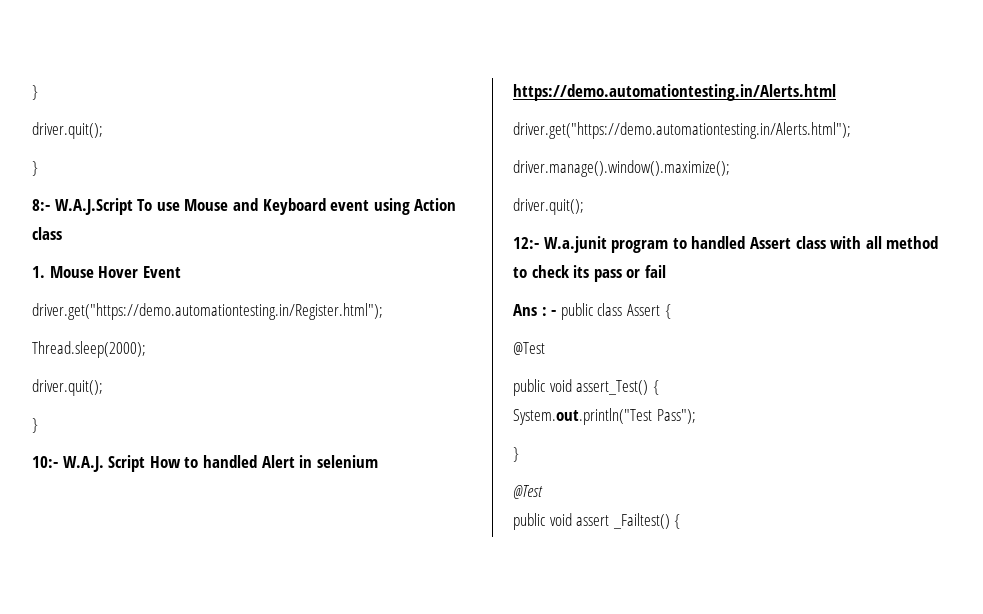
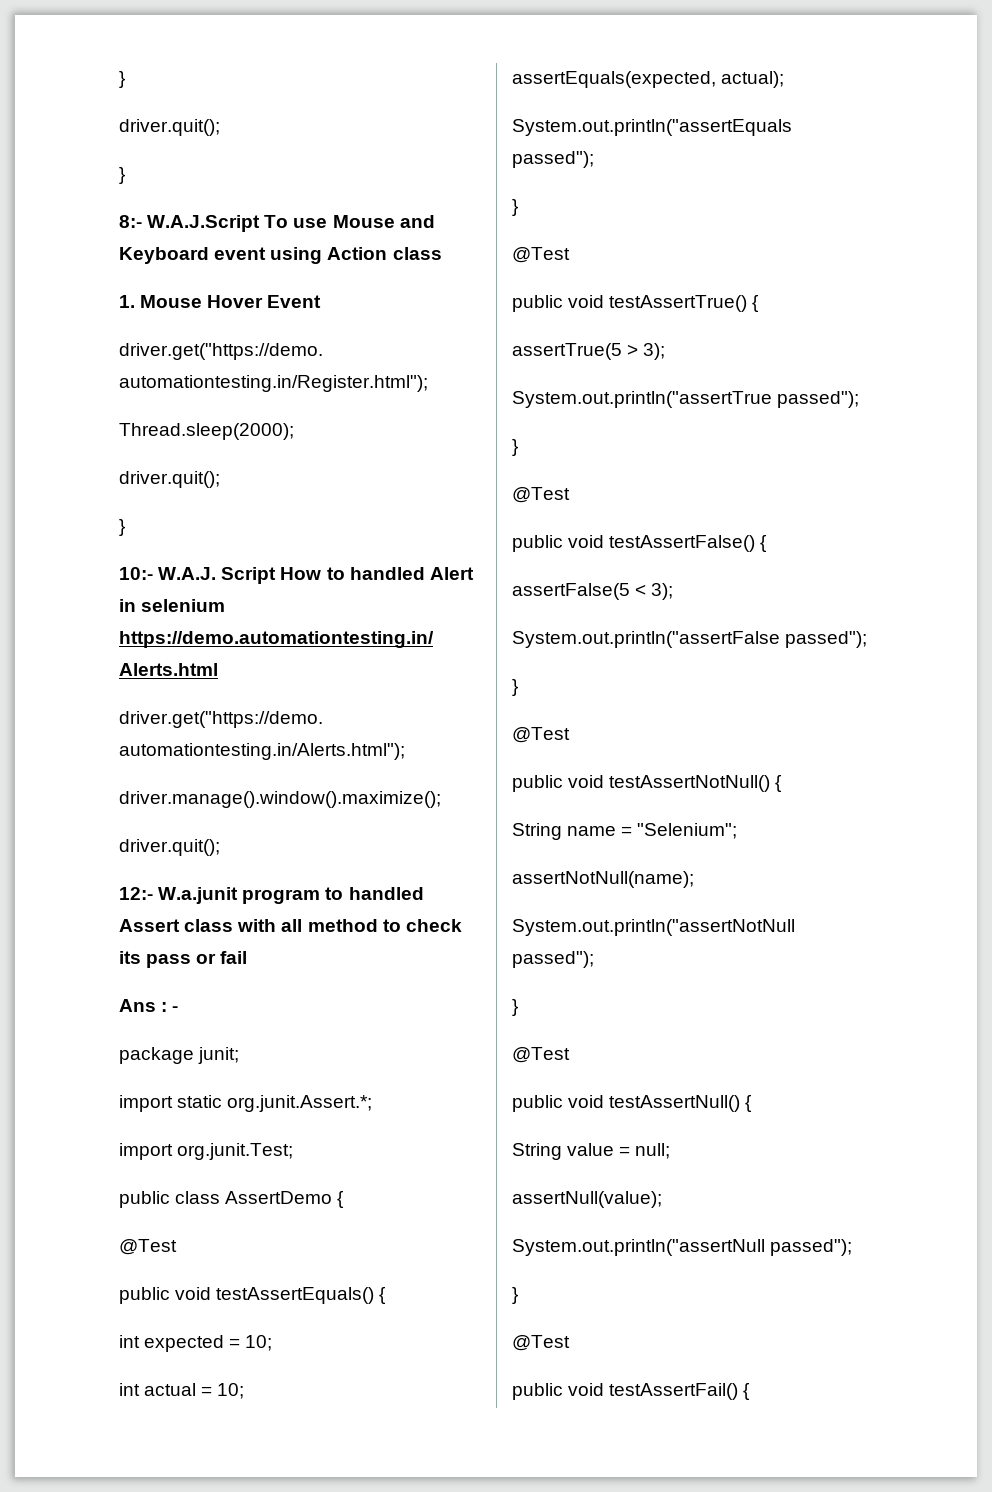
- Ans : - public class Assert {
+ Ans : -
+ package junit;
+ import static org.junit.Assert.*;
+ import org.junit.Test;
+ public class AssertDemo {
- public void assert_Test() {
- System.out.println("Test Pass");
+ public void testAssertEquals() {
+ int expected = 10;
+ int actual = 10;
+ assertEquals(expected, actual);
+ System.out.println("assertEquals passed");
  }
  @Test
- public void assert _Failtest() {
+ public void testAssertTrue() {
+ assertTrue(5 > 3);
+ System.out.println("assertTrue passed");
+ }
+ @Test
+ public void testAssertFalse() {
+ assertFalse(5 < 3);
+ System.out.println("assertFalse passed");
+ }
+ @Test
+ public void testAssertNotNull() {
+ String name = "Selenium";
+ assertNotNull(name);
+ System.out.println("assertNotNull passed");
+ }
+ @Test
+ public void testAssertNull() {
+ String value = null;
+ assertNull(value);
+ System.out.println("assertNull passed");
+ }
+ @Test
+ public void testAssertFail() {

